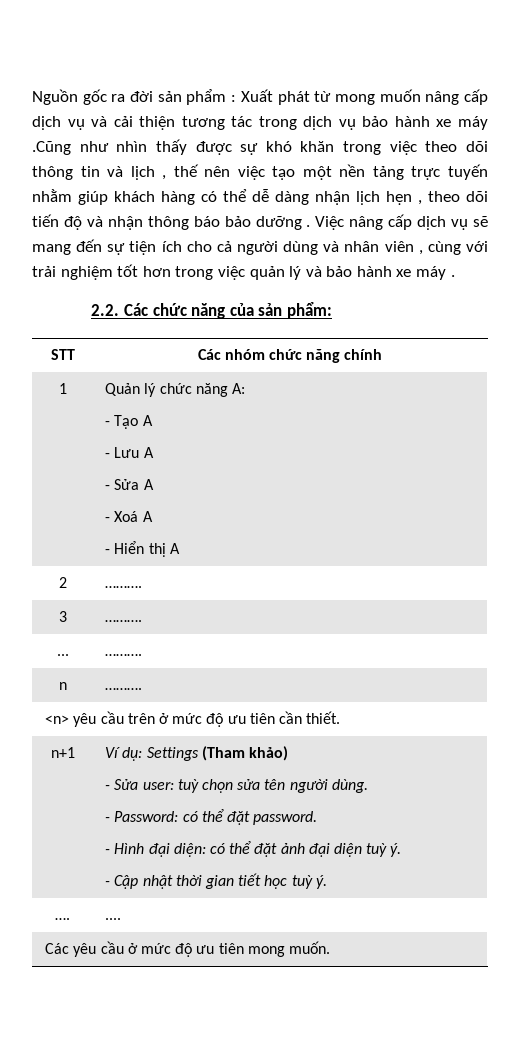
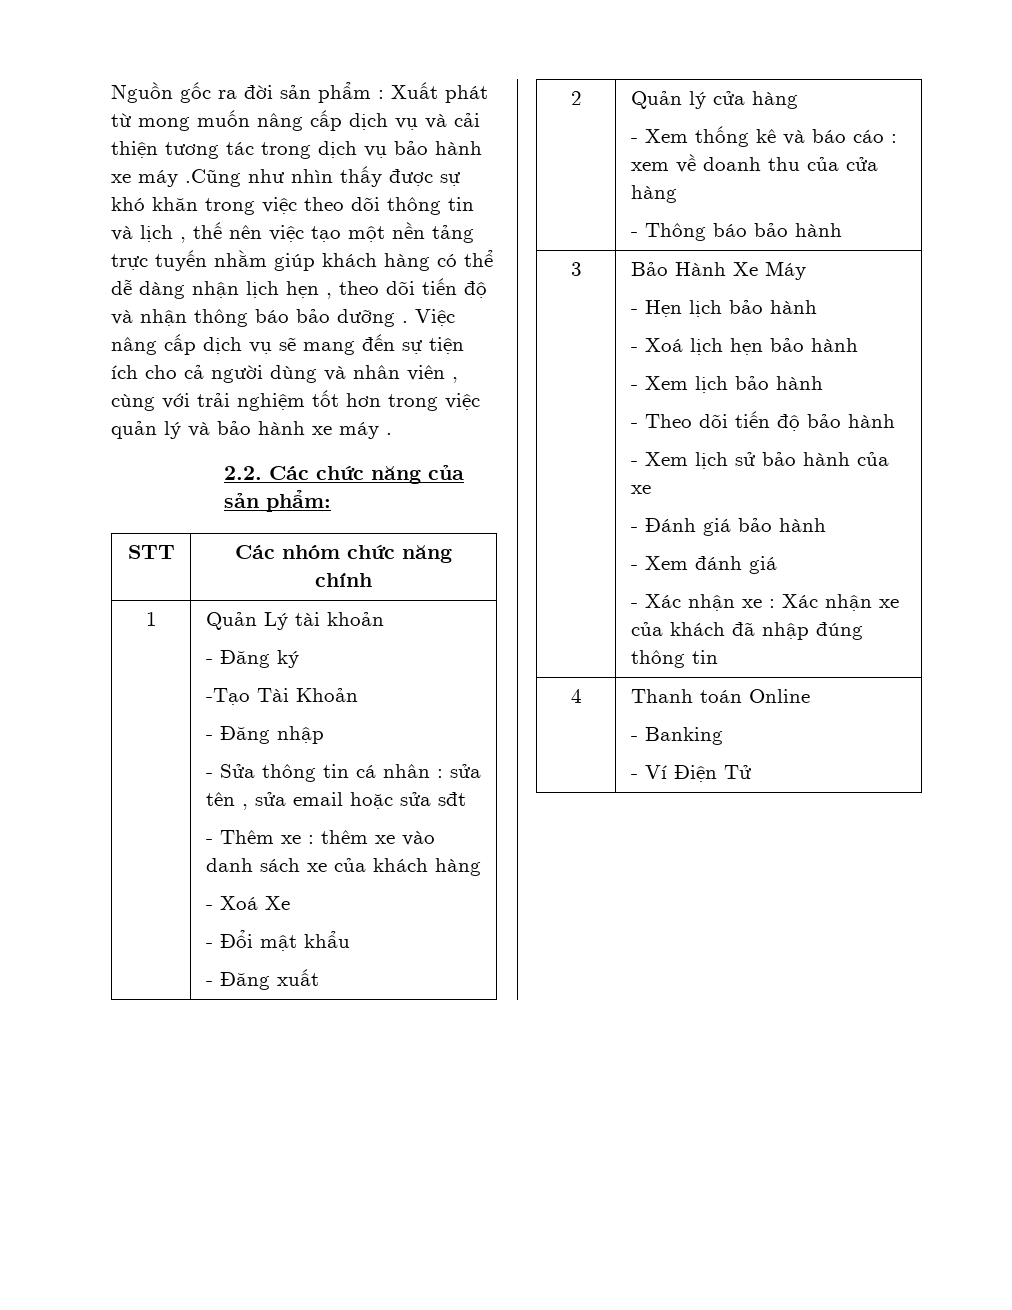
- Quản lý chức năng A:
- - Tạo A
- - Lưu A
- - Sửa A
- - Xoá A
- - Hiển thị A
- 2 | ……….
- 3 | ……….
- ... | ……….
- n | ……….
- <n> yêu cầu trên ở mức độ ưu tiên cần thiết.
- n+1 | Ví dụ: Settings (Tham khảo)
- - Sửa user: tuỳ chọn sửa tên người dùng.
- - Password: có thể đặt password.
- - Hình đại diện: có thể đặt ảnh đại diện tuỳ ý.
- - Cập nhật thời gian tiết học tuỳ ý.
- …. | ....
- Các yêu cầu ở mức độ ưu tiên mong muốn.
+ Quản Lý tài khoản
+ - Đăng ký
+ -Tạo Tài Khoản
+ - Đăng nhập
+ - Sửa thông tin cá nhân : sửa tên , sửa email hoặc sửa sđt
+ - Thêm xe : thêm xe vào danh sách xe của khách hàng
+ - Xoá Xe
+ - Đổi mật khẩu
+ - Đăng xuất
+ 2 | Quản lý cửa hàng
+ - Xem thống kê và báo cáo : xem về doanh thu của cửa hàng
+ - Thông báo bảo hành
+ 3 | Bảo Hành Xe Máy
+ - Hẹn lịch bảo hành
+ - Xoá lịch hẹn bảo hành
+ - Xem lịch bảo hành
+ - Theo dõi tiến độ bảo hành
+ - Xem lịch sử bảo hành của xe
+ - Đánh giá bảo hành
+ - Xem đánh giá
+ - Xác nhận xe : Xác nhận xe của khách đã nhập đúng thông tin
+ 4 | Thanh toán Online
+ - Banking
+ - Ví Điện Tử

